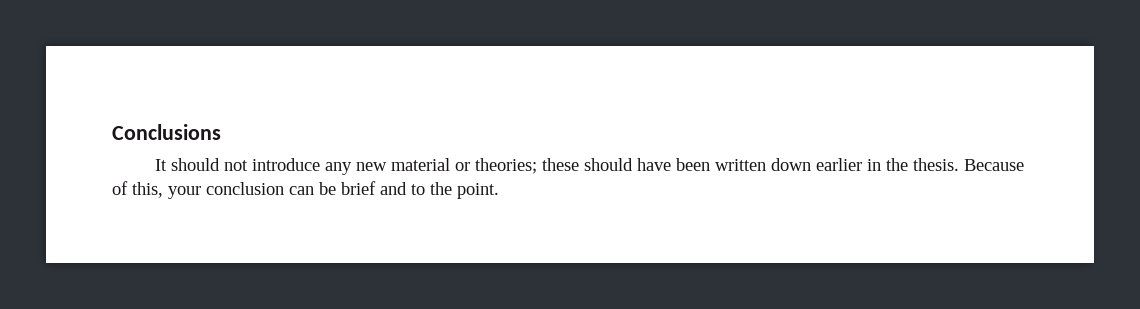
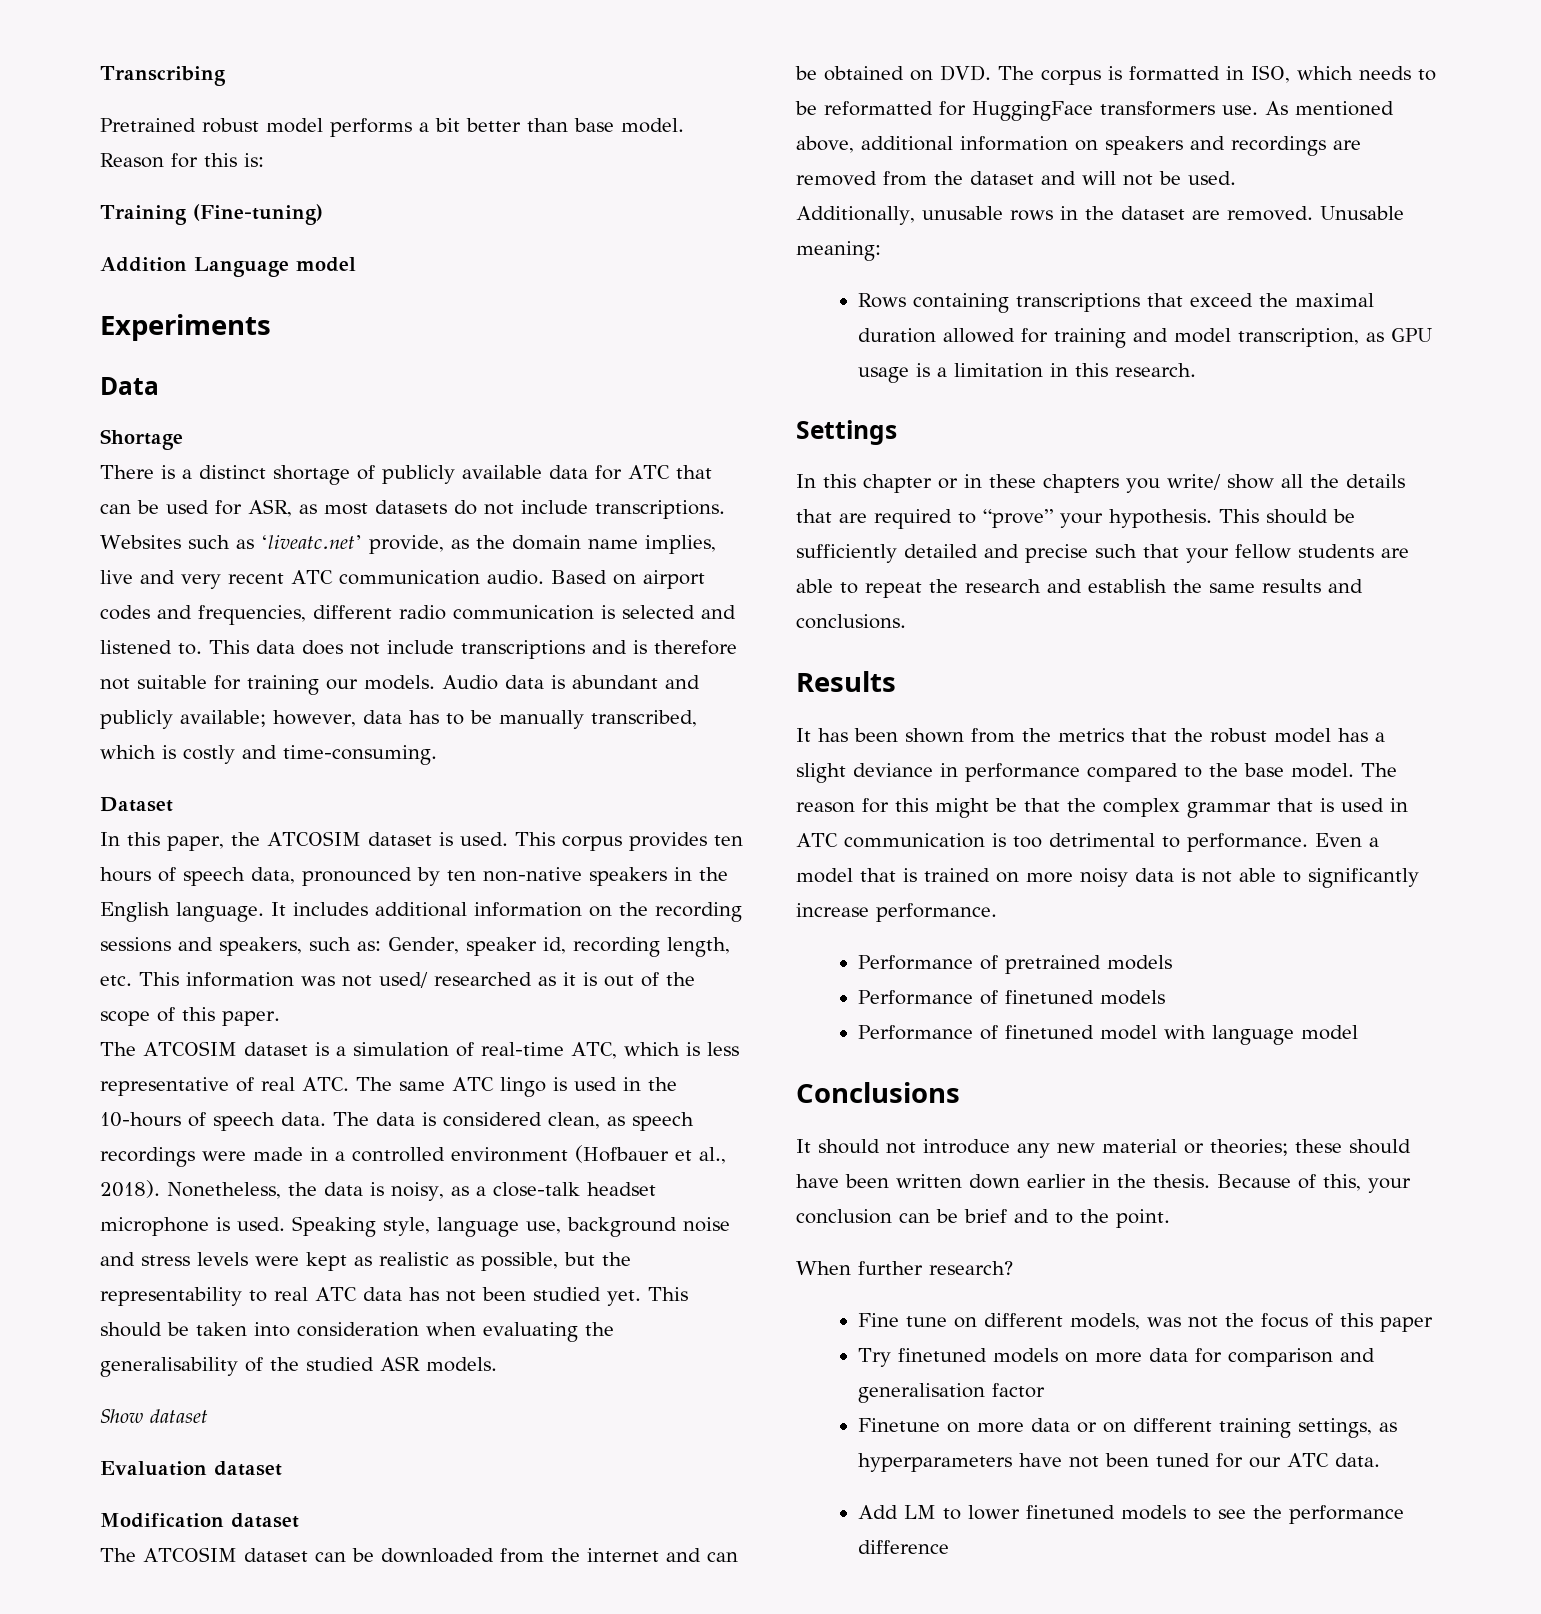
+ Transcribing
+ Pretrained robust model performs a bit better than base model. Reason for this is:
+ Training (Fine-tuning)
+ Addition Language model
+ Experiments
+ Data
+ Shortage
+ There is a distinct shortage of publicly available data for ATC that can be used for ASR, as most datasets do not include transcriptions. Websites such as ‘liveatc.net’ provide, as the domain name implies, live and very recent ATC communication audio. Based on airport codes and frequencies, different radio communication is selected and listened to. This data does not include transcriptions and is therefore not suitable for training our models. Audio data is abundant and publicly available; however, data has to be manually transcribed, which is costly and time-consuming.
+ Dataset
+ In this paper, the ATCOSIM dataset is used. This corpus provides ten hours of speech data, pronounced by ten non-native speakers in the English language. It includes additional information on the recording sessions and speakers, such as: Gender, speaker id, recording length, etc. This information was not used/ researched as it is out of the scope of this paper.
+ The ATCOSIM dataset is a simulation of real-time ATC, which is less representative of real ATC. The same ATC lingo is used in the 10-hours of speech data. The data is considered clean, as speech recordings were made in a controlled environment (Hofbauer et al., 2018). Nonetheless, the data is noisy, as a close-talk headset microphone is used. Speaking style, language use, background noise and stress levels were kept as realistic as possible, but the representability to real ATC data has not been studied yet. This should be taken into consideration when evaluating the generalisability of the studied ASR models.
+ Show dataset
+ Evaluation dataset
+ Modification dataset
+ The ATCOSIM dataset can be downloaded from the internet and can be obtained on DVD. The corpus is formatted in ISO, which needs to be reformatted for HuggingFace transformers use. As mentioned above, additional information on speakers and recordings are removed from the dataset and will not be used.
+ Additionally, unusable rows in the dataset are removed. Unusable meaning:
+ Rows containing transcriptions that exceed the maximal duration allowed for training and model transcription, as GPU usage is a limitation in this research.
+ Settings
+ In this chapter or in these chapters you write/ show all the details that are required to “prove” your hypothesis. This should be sufficiently detailed and precise such that your fellow students are able to repeat the research and establish the same results and conclusions.
+ Results
+ It has been shown from the metrics that the robust model has a slight deviance in performance compared to the base model. The reason for this might be that the complex grammar that is used in ATC communication is too detrimental to performance. Even a model that is trained on more noisy data is not able to significantly increase performance.
+ Performance of pretrained models
+ Performance of finetuned models
+ Performance of finetuned model with language model
+ When further research?
+ Fine tune on different models, was not the focus of this paper
+ Try finetuned models on more data for comparison and generalisation factor
+ Finetune on more data or on different training settings, as hyperparameters have not been tuned for our ATC data.
+ Add LM to lower finetuned models to see the performance difference

